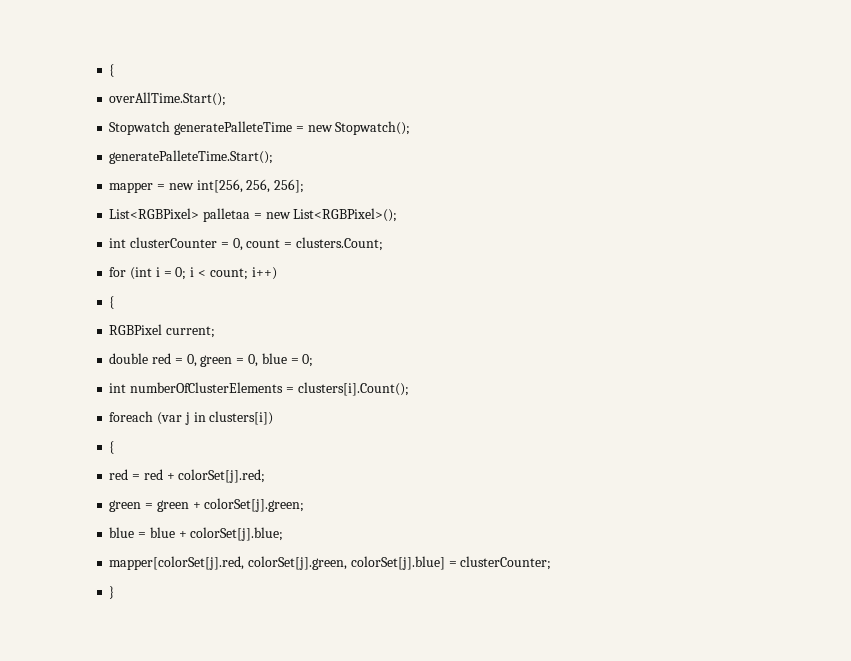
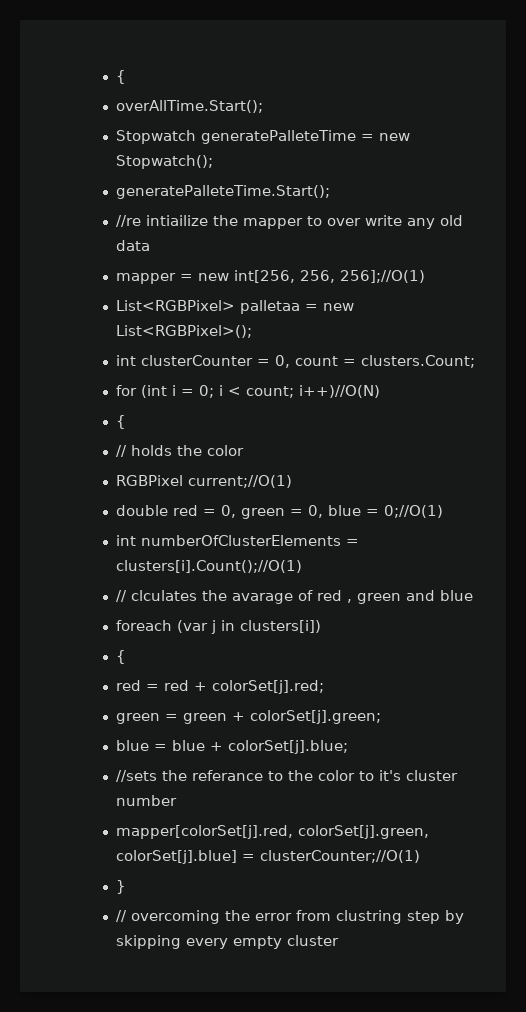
+ //re intiailize the mapper to over write any old data
- mapper = new int[256, 256, 256];
+ mapper = new int[256, 256, 256];//O(1)
- for (int i = 0; i < count; i++)
+ for (int i = 0; i < count; i++)//O(N)
  {
+ // holds the color
- RGBPixel current;
+ RGBPixel current;//O(1)
- double red = 0, green = 0, blue = 0;
+ double red = 0, green = 0, blue = 0;//O(1)
- int numberOfClusterElements = clusters[i].Count();
+ int numberOfClusterElements = clusters[i].Count();//O(1)
+ // clculates the avarage of red , green and blue
+ //sets the referance to the color to it's cluster number
- mapper[colorSet[j].red, colorSet[j].green, colorSet[j].blue] = clusterCounter;
+ mapper[colorSet[j].red, colorSet[j].green, colorSet[j].blue] = clusterCounter;//O(1)
+ // overcoming the error from clustring step by skipping every empty cluster

